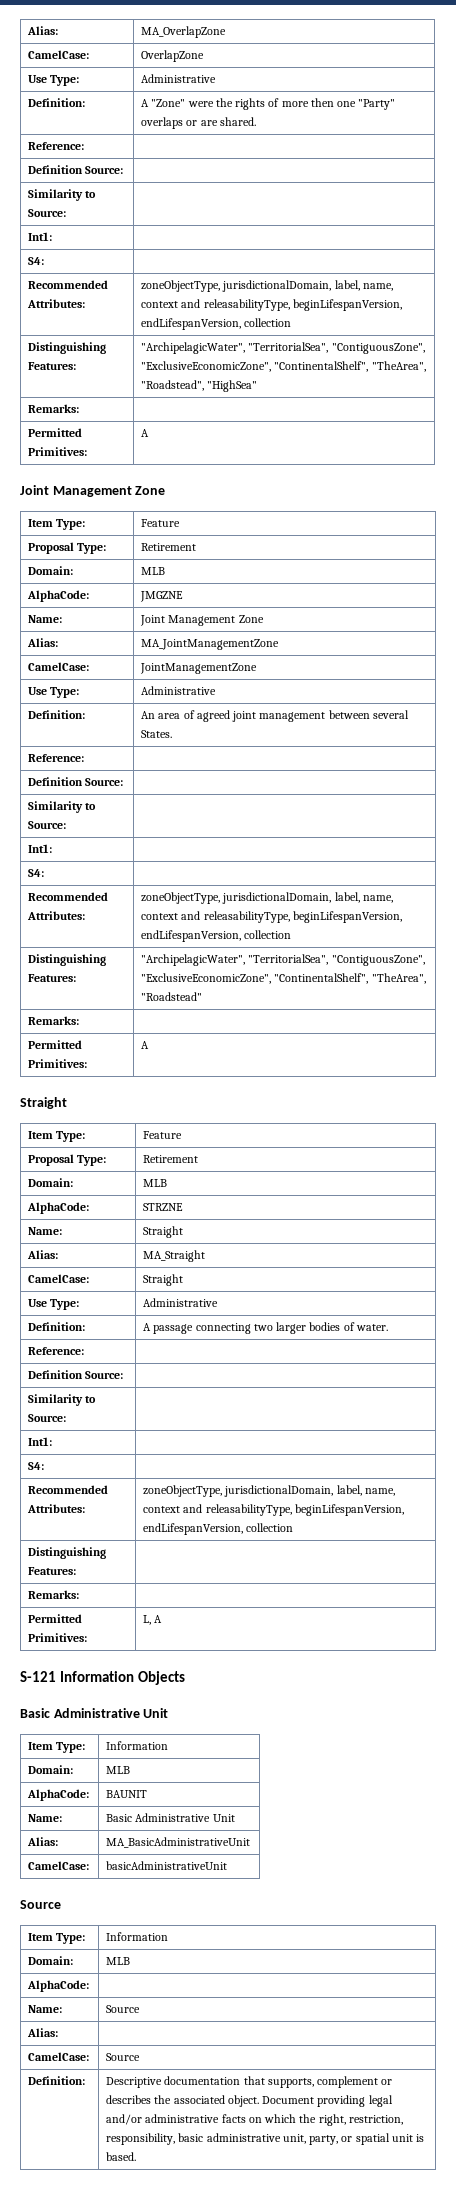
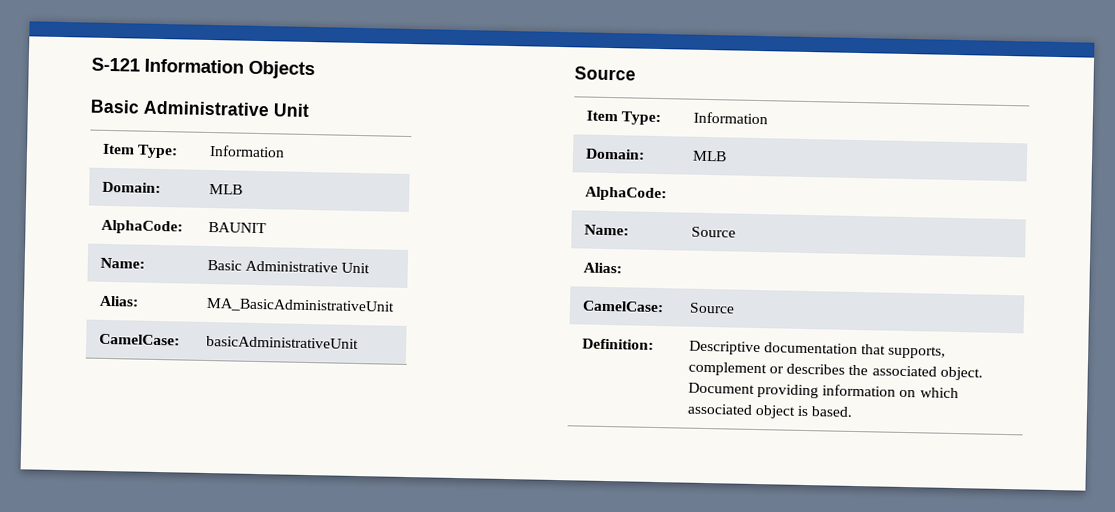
- Alias: | MA_OverlapZone
- CamelCase: | OverlapZone
- Use Type: | Administrative
- Definition: | A "Zone" were the rights of more then one "Party" overlaps or are shared.
- Reference: |
- Definition Source: |
- Similarity to Source: |
- Int1: |
- S4: |
- Recommended Attributes: | zoneObjectType, jurisdictionalDomain, label, name, context and releasabilityType, beginLifespanVersion, endLifespanVersion, collection
- Distinguishing Features: | "ArchipelagicWater", "TerritorialSea", "ContiguousZone", "ExclusiveEconomicZone", "ContinentalShelf", "TheArea", "Roadstead", "HighSea"
- Remarks: |
- Permitted Primitives: | A
- Joint Management Zone
- Item Type: | Feature
- Proposal Type: | Retirement
- Domain: | MLB
- AlphaCode: | JMGZNE
- Name: | Joint Management Zone
- Alias: | MA_JointManagementZone
- CamelCase: | JointManagementZone
- Use Type: | Administrative
- Definition: | An area of agreed joint management between several States.
- Reference: |
- Definition Source: |
- Similarity to Source: |
- Int1: |
- S4: |
- Recommended Attributes: | zoneObjectType, jurisdictionalDomain, label, name, context and releasabilityType, beginLifespanVersion, endLifespanVersion, collection
- Distinguishing Features: | "ArchipelagicWater", "TerritorialSea", "ContiguousZone", "ExclusiveEconomicZone", "ContinentalShelf", "TheArea", "Roadstead"
- Remarks: |
- Permitted Primitives: | A
- Straight
- Item Type: | Feature
- Proposal Type: | Retirement
- Domain: | MLB
- AlphaCode: | STRZNE
- Name: | Straight
- Alias: | MA_Straight
- CamelCase: | Straight
- Use Type: | Administrative
- Definition: | A passage connecting two larger bodies of water.
- Reference: |
- Definition Source: |
- Similarity to Source: |
- Int1: |
- S4: |
- Recommended Attributes: | zoneObjectType, jurisdictionalDomain, label, name, context and releasabilityType, beginLifespanVersion, endLifespanVersion, collection
- Distinguishing Features: |
- Remarks: |
- Permitted Primitives: | L, A
- Definition: | Descriptive documentation that supports, complement or describes the associated object. Document providing legal and/or administrative facts on which the right, restriction, responsibility, basic administrative unit, party, or spatial unit is based.
+ Definition: | Descriptive documentation that supports, complement or describes the associated object. Document providing information on which associated object is based.

